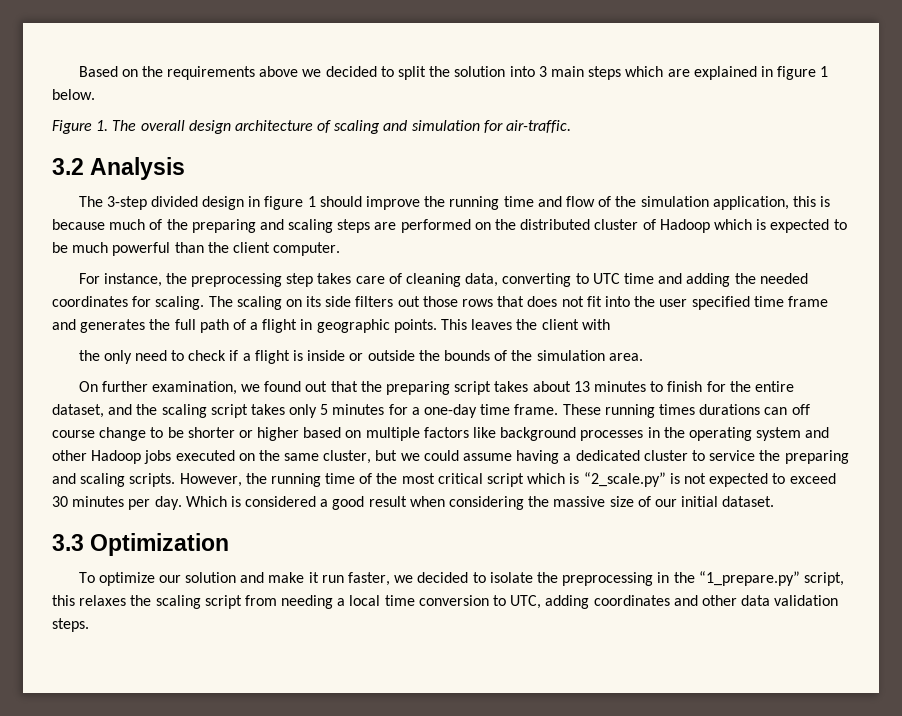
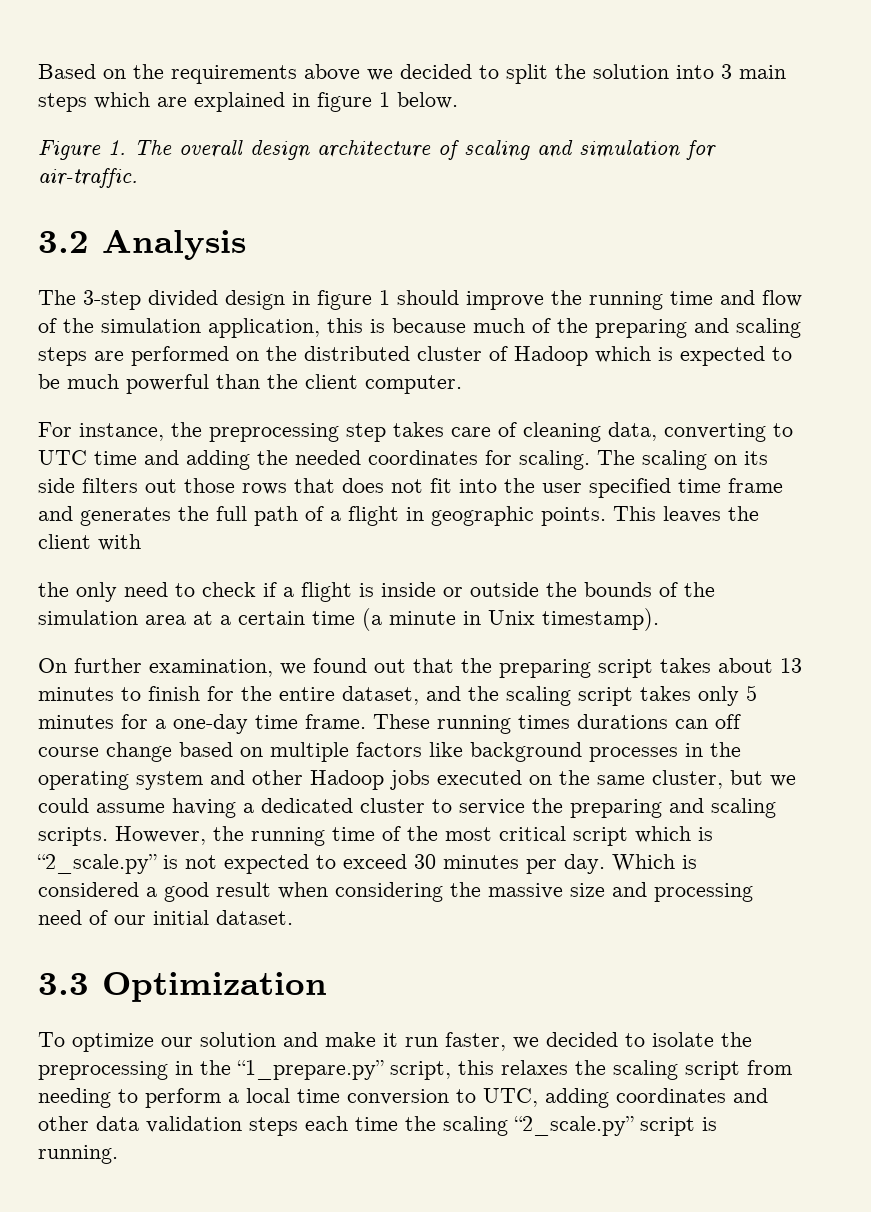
- the only need to check if a flight is inside or outside the bounds of the simulation area.
+ the only need to check if a flight is inside or outside the bounds of the simulation area at a certain time (a minute in Unix timestamp).
- These running times durations can off course change to be shorter or higher based on multiple factors like background processes in the operating system and other Hadoop jobs executed on the same cluster, but we could assume having a dedicated cluster to service the preparing and scaling scripts.
+ These running times durations can off course change based on multiple factors like background processes in the operating system and other Hadoop jobs executed on the same cluster, but we could assume having a dedicated cluster to service the preparing and scaling scripts.
- Which is considered a good result when considering the massive size of our initial dataset.
+ Which is considered a good result when considering the massive size and processing need of our initial dataset.
- To optimize our solution and make it run faster, we decided to isolate the preprocessing in the “1_prepare.py” script, this relaxes the scaling script from needing a local time conversion to UTC, adding coordinates and other data validation steps.
+ To optimize our solution and make it run faster, we decided to isolate the preprocessing in the “1_prepare.py” script, this relaxes the scaling script from needing to perform a local time conversion to UTC, adding coordinates and other data validation steps each time the scaling “2_scale.py” script is running.

